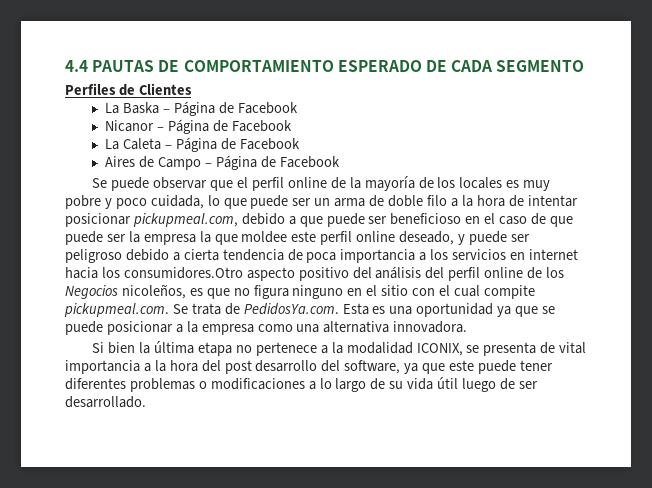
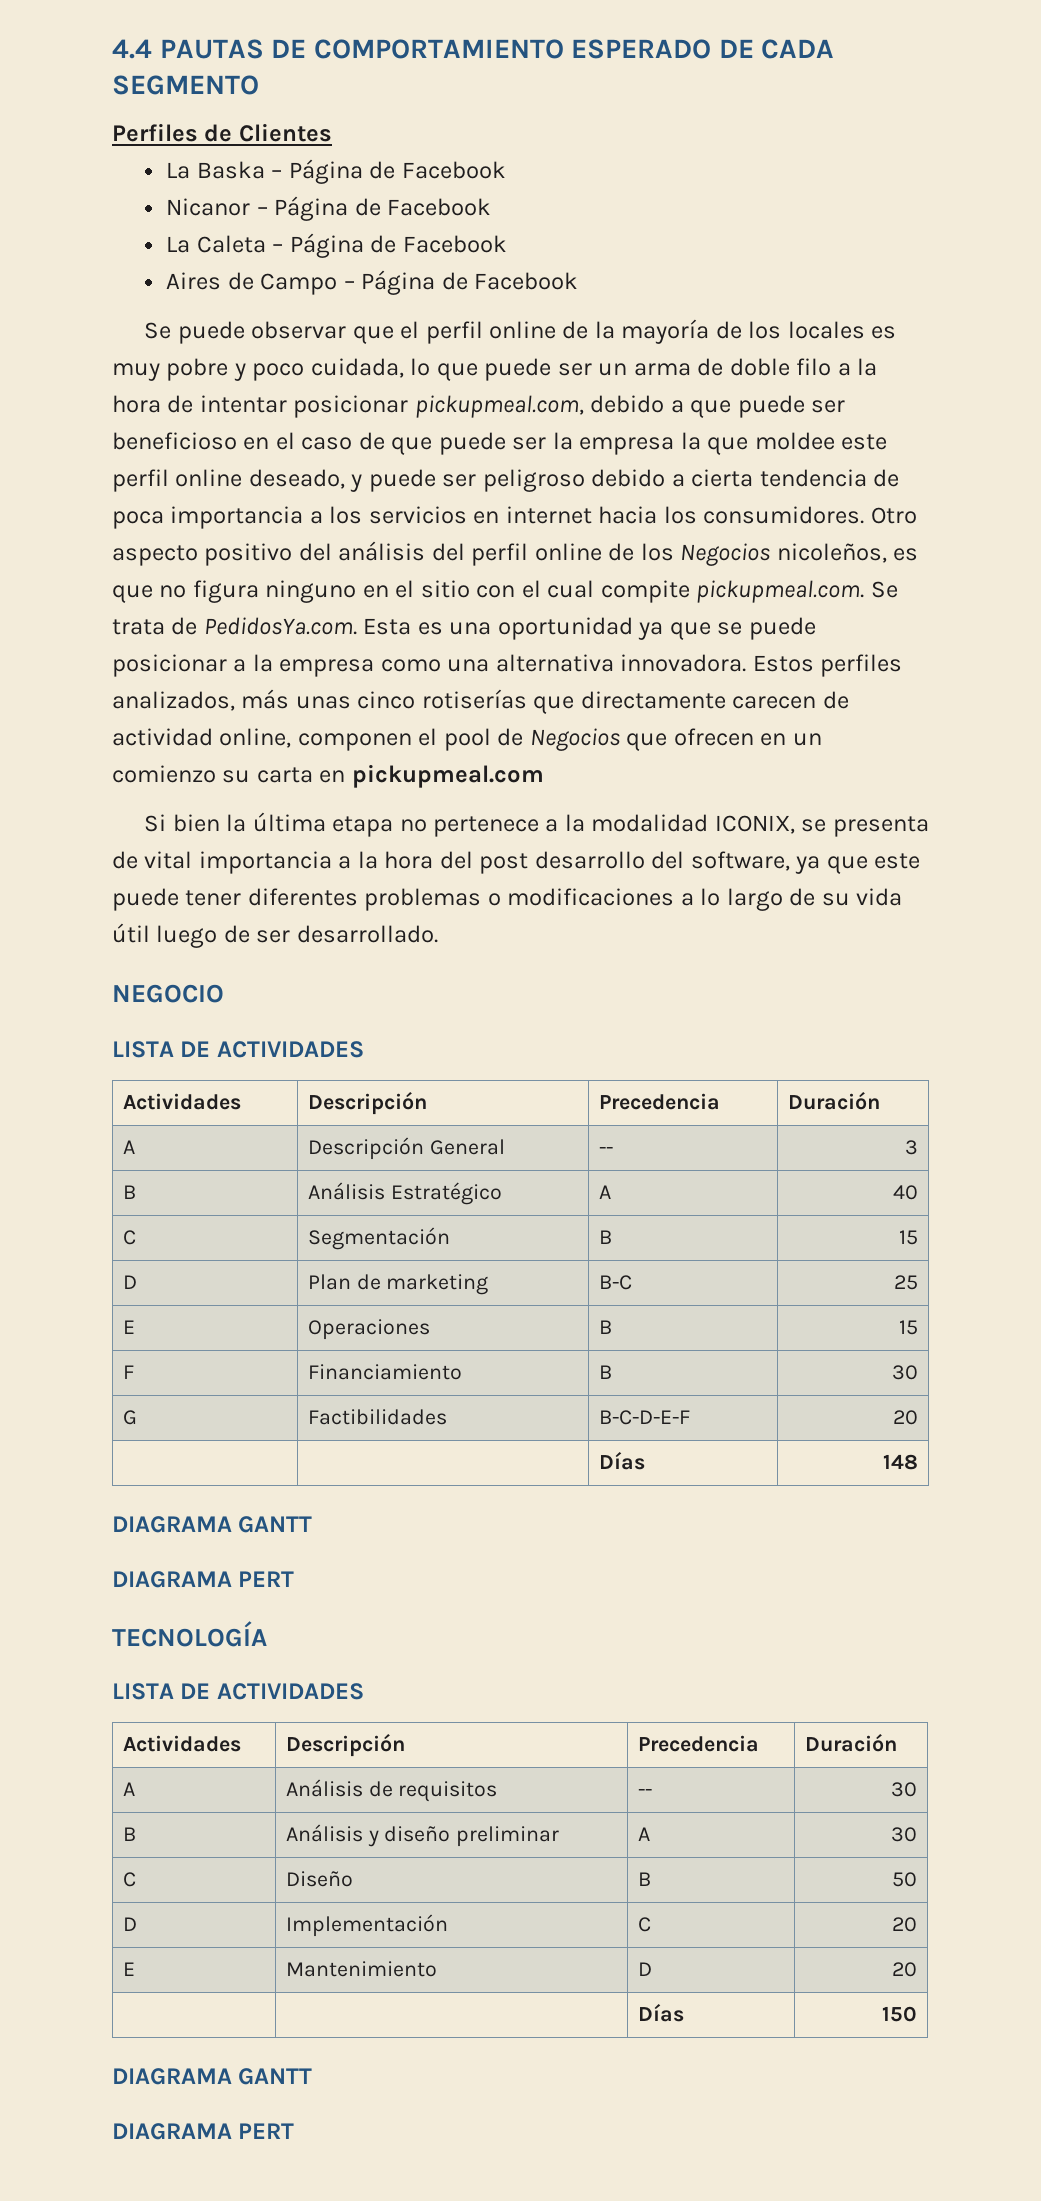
- Se puede observar que el perfil online de la mayoría de los locales es muy pobre y poco cuidada, lo que puede ser un arma de doble filo a la hora de intentar posicionar pickupmeal.com, debido a que puede ser beneficioso en el caso de que puede ser la empresa la que moldee este perfil online deseado, y puede ser peligroso debido a cierta tendencia de poca importancia a los servicios en internet hacia los consumidores.Otro aspecto positivo del análisis del perfil online de los Negocios nicoleños, es que no figura ninguno en el sitio con el cual compite pickupmeal.com. Se trata de PedidosYa.com. Esta es una oportunidad ya que se puede posicionar a la empresa como una alternativa innovadora.
+ Se puede observar que el perfil online de la mayoría de los locales es muy pobre y poco cuidada, lo que puede ser un arma de doble filo a la hora de intentar posicionar pickupmeal.com, debido a que puede ser beneficioso en el caso de que puede ser la empresa la que moldee este perfil online deseado, y puede ser peligroso debido a cierta tendencia de poca importancia a los servicios en internet hacia los consumidores. Otro aspecto positivo del análisis del perfil online de los Negocios nicoleños, es que no figura ninguno en el sitio con el cual compite pickupmeal.com. Se trata de PedidosYa.com. Esta es una oportunidad ya que se puede posicionar a la empresa como una alternativa innovadora. Estos perfiles analizados, más unas cinco rotiserías que directamente carecen de actividad online, componen el pool de Negocios que ofrecen en un comienzo su carta en pickupmeal.com
+ NEGOCIO
+ LISTA DE ACTIVIDADES
+ Actividades | Descripción | Precedencia | Duración
+ A | Descripción General | -- | 3
+ B | Análisis Estratégico | A | 40
+ C | Segmentación | B | 15
+ D | Plan de marketing | B-C | 25
+ E | Operaciones | B | 15
+ F | Financiamiento | B | 30
+ G | Factibilidades | B-C-D-E-F | 20
+ | | Días | 148
+ DIAGRAMA GANTT
+ DIAGRAMA PERT
+ TECNOLOGÍA
+ LISTA DE ACTIVIDADES
+ Actividades | Descripción | Precedencia | Duración
+ A | Análisis de requisitos | -- | 30
+ B | Análisis y diseño preliminar | A | 30
+ C | Diseño | B | 50
+ D | Implementación | C | 20
+ E | Mantenimiento | D | 20
+ | | Días | 150
+ DIAGRAMA GANTT
+ DIAGRAMA PERT

